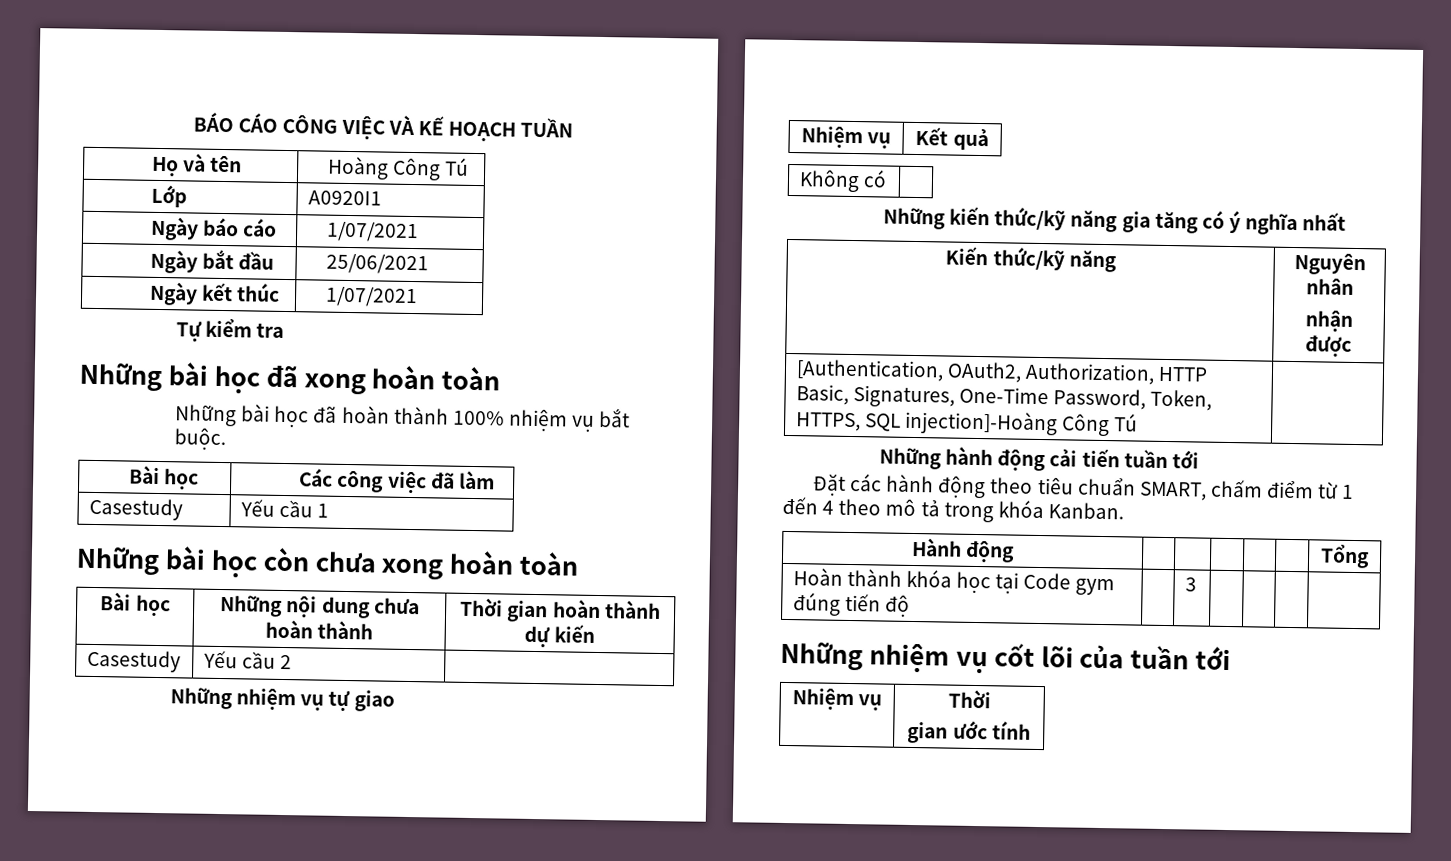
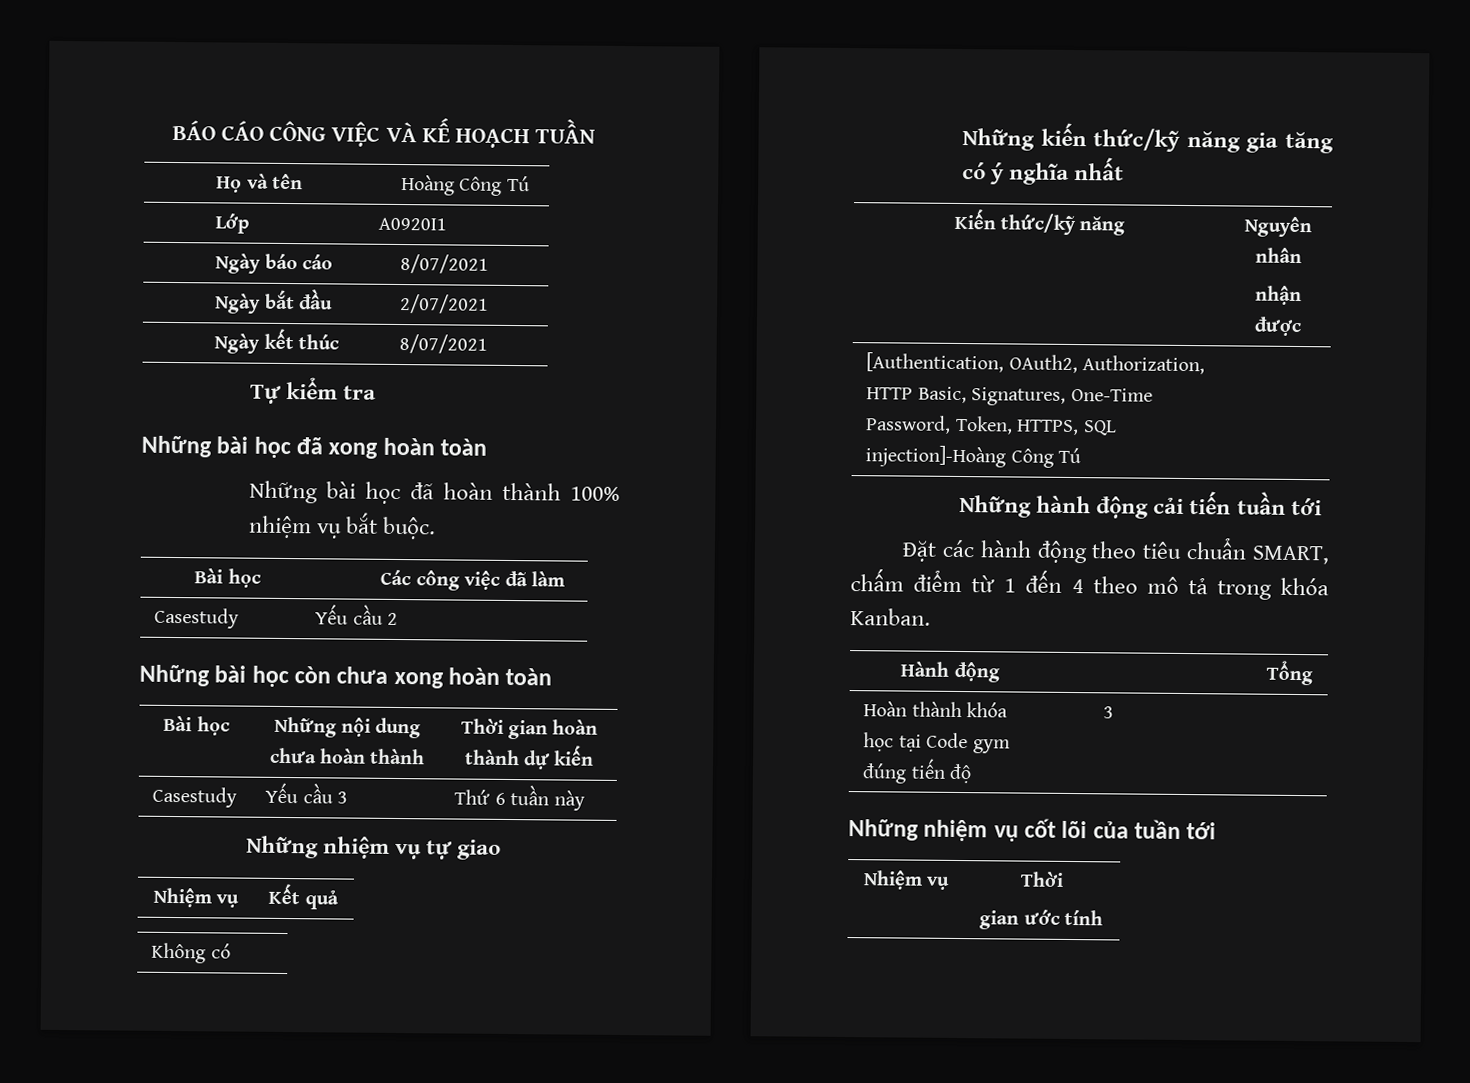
- Ngày báo cáo | 1/07/2021
+ Ngày báo cáo | 8/07/2021
- Ngày bắt đầu | 25/06/2021
+ Ngày bắt đầu | 2/07/2021
- Ngày kết thúc | 1/07/2021
+ Ngày kết thúc | 8/07/2021
- Casestudy | Yếu cầu 1
+ Casestudy | Yếu cầu 2
- Casestudy | Yếu cầu 2 |
+ Casestudy | Yếu cầu 3 | Thứ 6 tuần này

